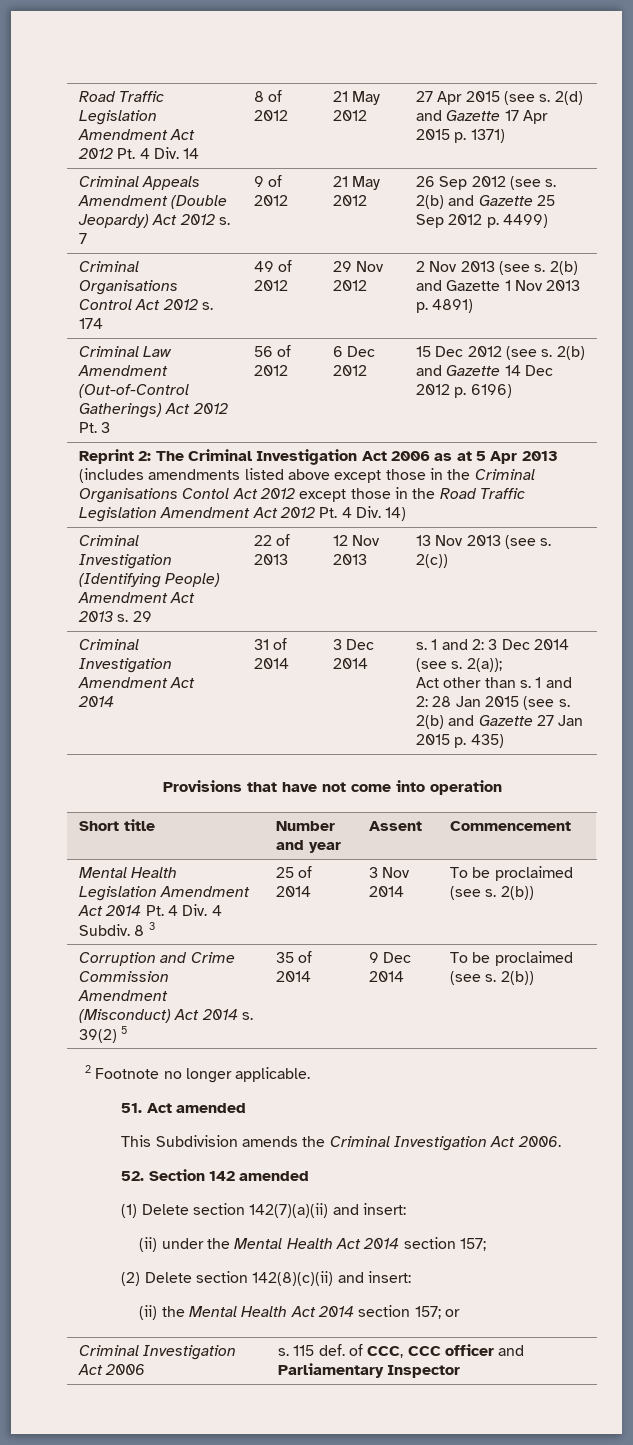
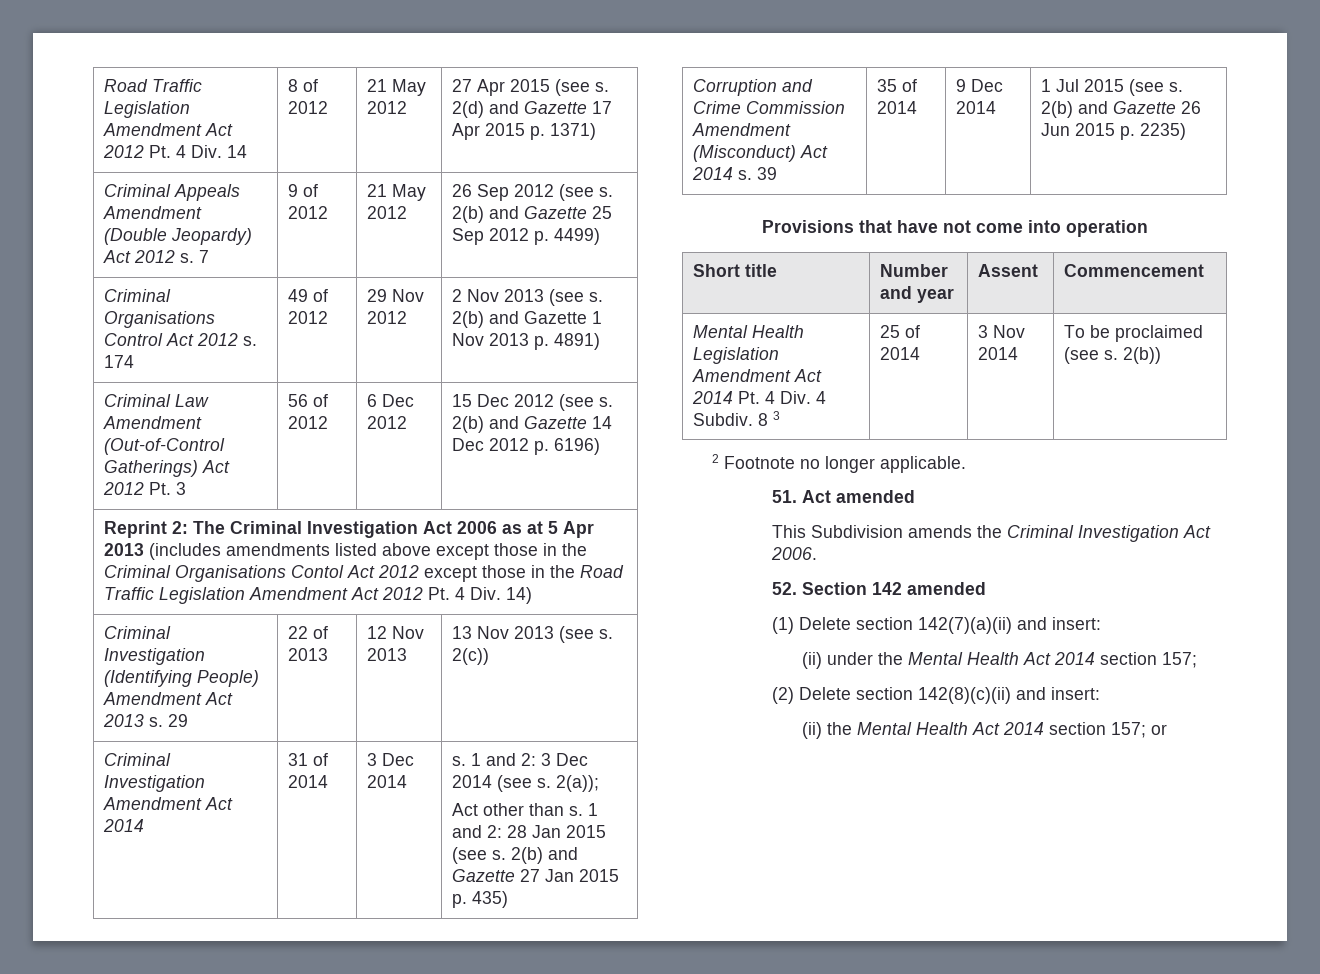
+ Corruption and Crime Commission Amendment (Misconduct) Act 2014 s. 39 | 35 of 2014 | 9 Dec 2014 | 1 Jul 2015 (see s. 2(b) and Gazette 26 Jun 2015 p. 2235)
- Corruption and Crime Commission Amendment (Misconduct) Act 2014 s. 39(2) 5 | 35 of 2014 | 9 Dec 2014 | To be proclaimed (see s. 2(b))
- Criminal Investigation Act 2006 | s. 115 def. of CCC, CCC officer and Parliamentary Inspector

